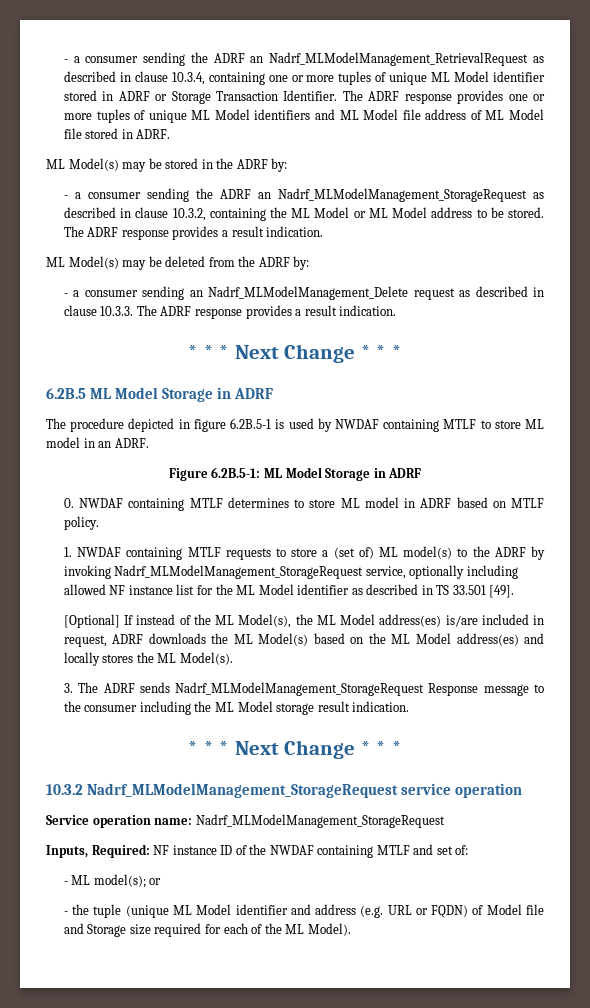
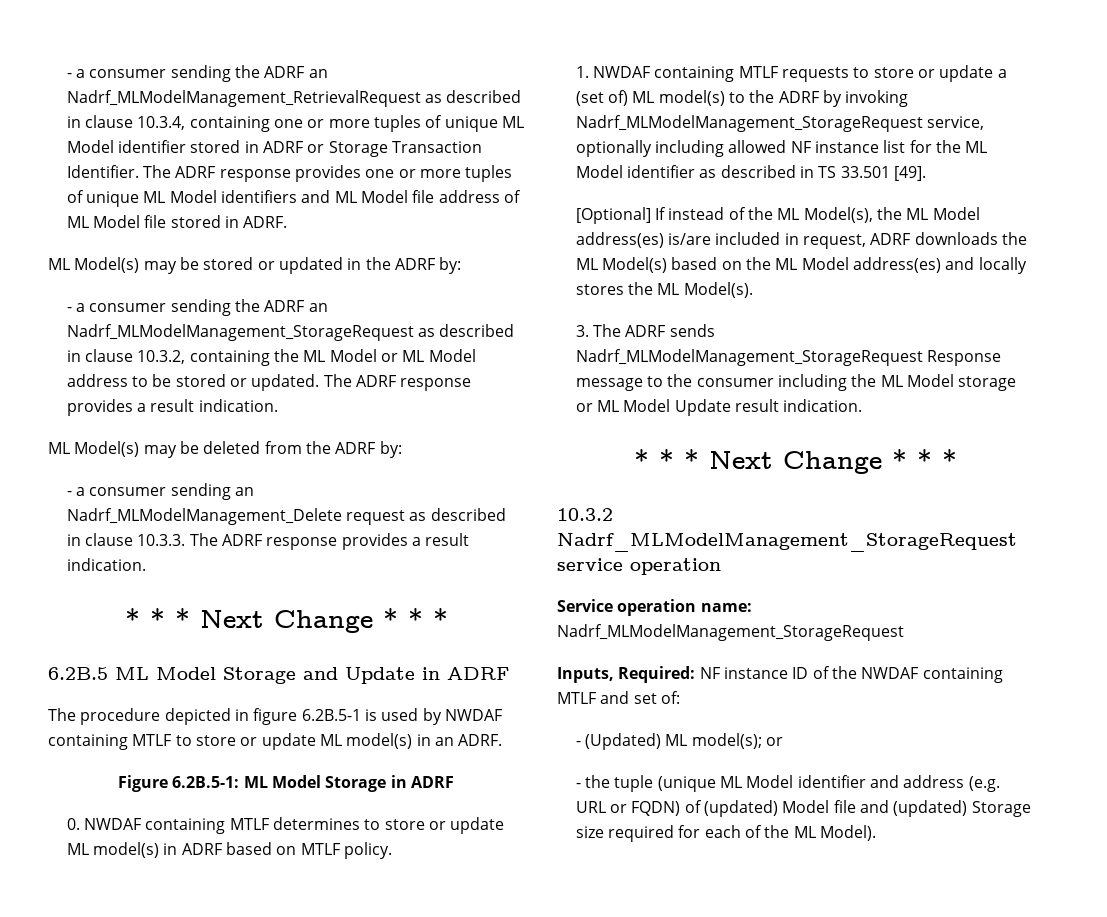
- ML Model(s) may be stored in the ADRF by:
+ ML Model(s) may be stored or updated in the ADRF by:
- - a consumer sending the ADRF an Nadrf_MLModelManagement_StorageRequest as described in clause 10.3.2, containing the ML Model or ML Model address to be stored.
+ - a consumer sending the ADRF an Nadrf_MLModelManagement_StorageRequest as described in clause 10.3.2, containing the ML Model or ML Model address to be stored or updated.
- 6.2B.5 ML Model Storage in ADRF
+ 6.2B.5 ML Model Storage and Update in ADRF
- The procedure depicted in figure 6.2B.5-1 is used by NWDAF containing MTLF to store ML model in an ADRF.
+ The procedure depicted in figure 6.2B.5-1 is used by NWDAF containing MTLF to store or update ML model(s) in an ADRF.
- 0. NWDAF containing MTLF determines to store ML model in ADRF based on MTLF policy.
+ 0. NWDAF containing MTLF determines to store or update ML model(s) in ADRF based on MTLF policy.
- 1. NWDAF containing MTLF requests to store a (set of) ML model(s) to the ADRF by invoking Nadrf_MLModelManagement_StorageRequest service, optionally including allowed NF instance list for the ML Model identifier as described in TS 33.501 [49].
+ 1. NWDAF containing MTLF requests to store or update a (set of) ML model(s) to the ADRF by invoking Nadrf_MLModelManagement_StorageRequest service, optionally including allowed NF instance list for the ML Model identifier as described in TS 33.501 [49].
- 3. The ADRF sends Nadrf_MLModelManagement_StorageRequest Response message to the consumer including the ML Model storage result indication.
+ 3. The ADRF sends Nadrf_MLModelManagement_StorageRequest Response message to the consumer including the ML Model storage or ML Model Update result indication.
- - ML model(s); or
+ - (Updated) ML model(s); or
- - the tuple (unique ML Model identifier and address (e.g. URL or FQDN) of Model file and Storage size required for each of the ML Model).
+ - the tuple (unique ML Model identifier and address (e.g. URL or FQDN) of (updated) Model file and (updated) Storage size required for each of the ML Model).

